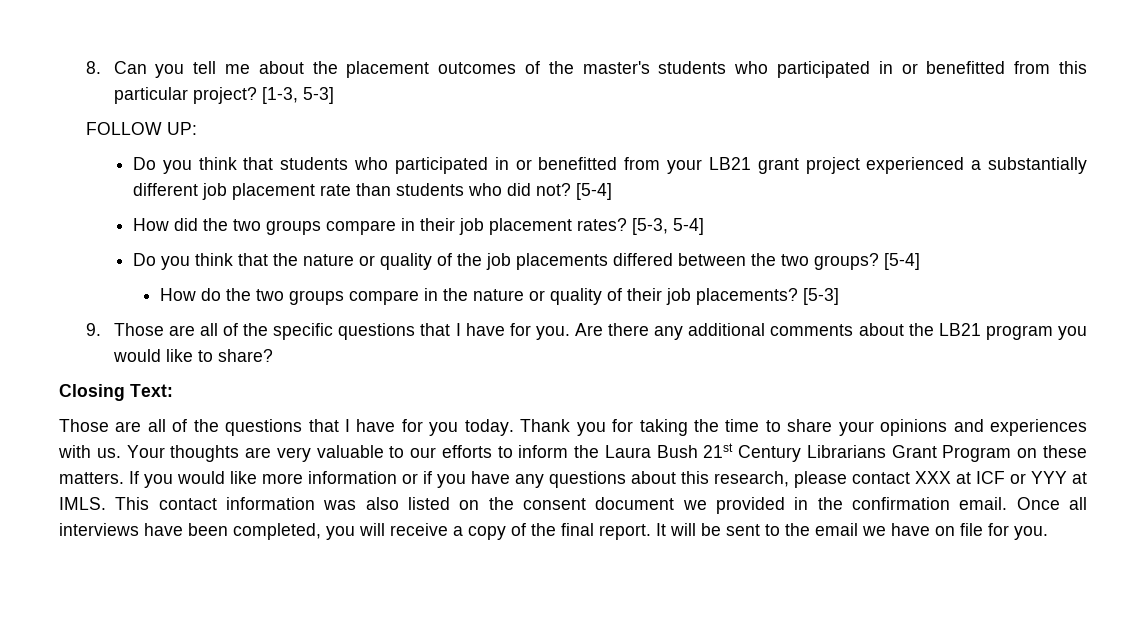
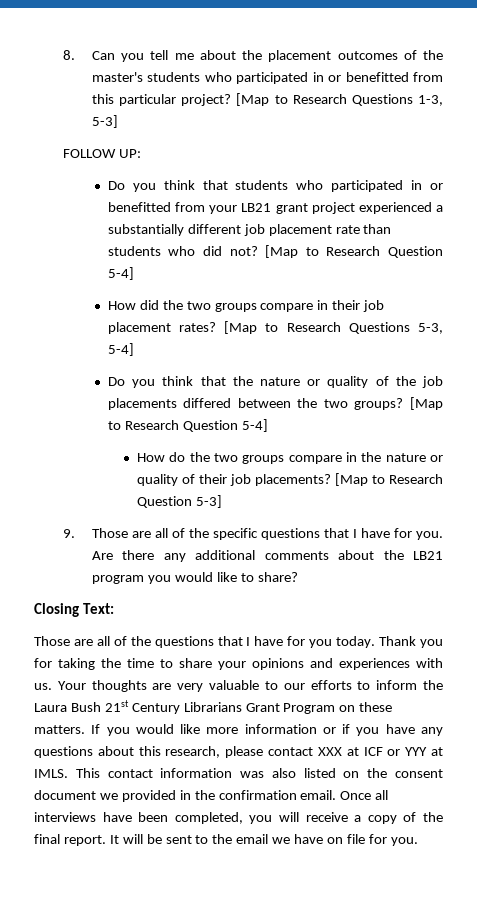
- [1-3, 5-3]
+ [Map to Research Questions 1-3, 5-3]
- Do you think that students who participated in or benefitted from your LB21 grant project experienced a substantially different job placement rate than students who did not? [5-4]
+ Do you think that students who participated in or benefitted from your LB21 grant project experienced a substantially different job placement rate than students who did not? [Map to Research Question 5-4]
- [5-3, 5-4]
+ [Map to Research Questions 5-3, 5-4]
- Do you think that the nature or quality of the job placements differed between the two groups? [5-4]
+ Do you think that the nature or quality of the job placements differed between the two groups? [Map to Research Question 5-4]
- [5-3]
+ [Map to Research Question 5-3]

